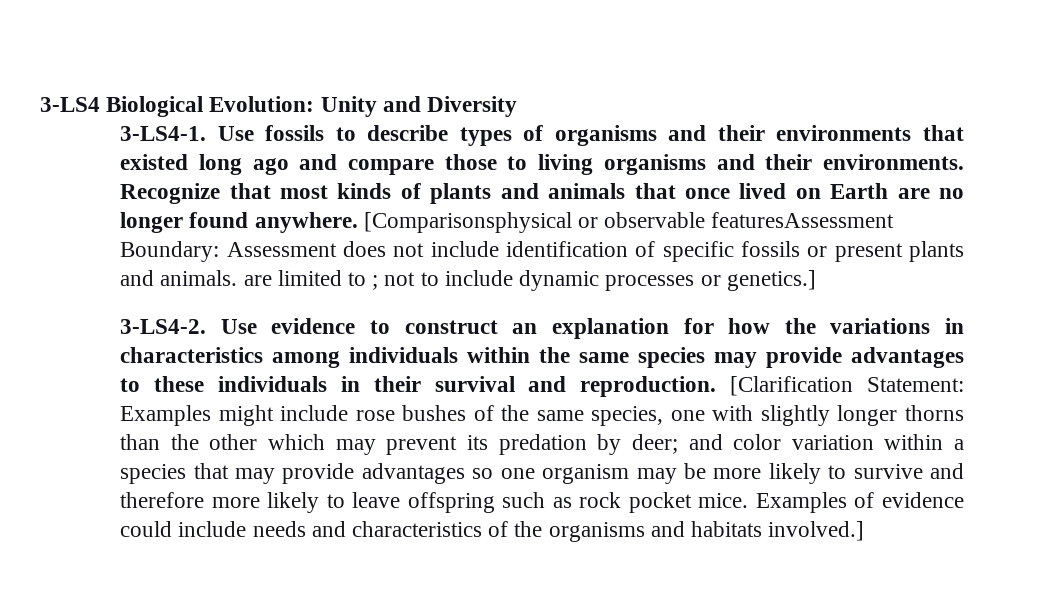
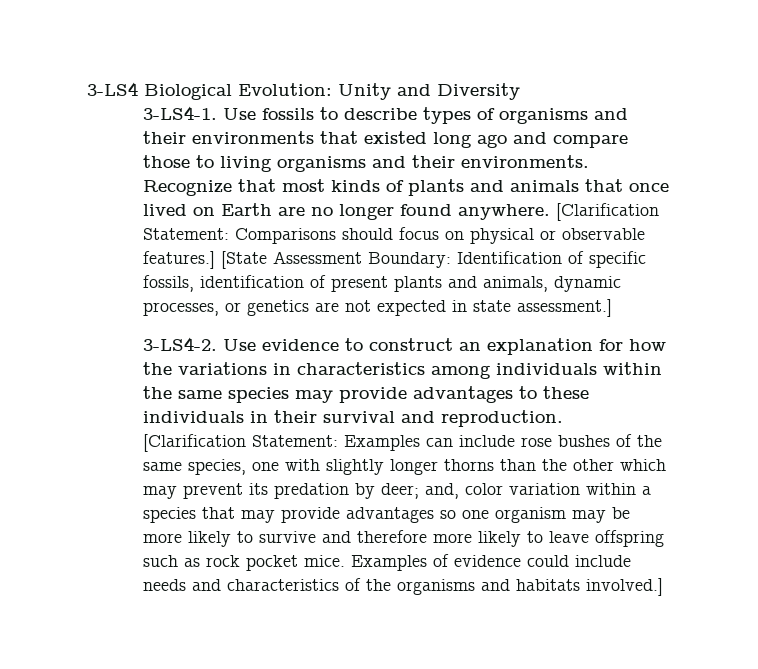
- [Comparisonsphysical or observable featuresAssessment Boundary: Assessment does not include identification of specific fossils or present plants and animals. are limited to ; not to include dynamic processes or genetics.]
+ [Clarification Statement: Comparisons should focus on physical or observable features.] [State Assessment Boundary: Identification of specific fossils, identification of present plants and animals, dynamic processes, or genetics are not expected in state assessment.]
- [Clarification Statement: Examples might include rose bushes of the same species, one with slightly longer thorns than the other which may prevent its predation by deer; and color variation within a species that may provide advantages so one organism may be more likely to survive and therefore more likely to leave offspring such as rock pocket mice.
+ [Clarification Statement: Examples can include rose bushes of the same species, one with slightly longer thorns than the other which may prevent its predation by deer; and, color variation within a species that may provide advantages so one organism may be more likely to survive and therefore more likely to leave offspring such as rock pocket mice.

